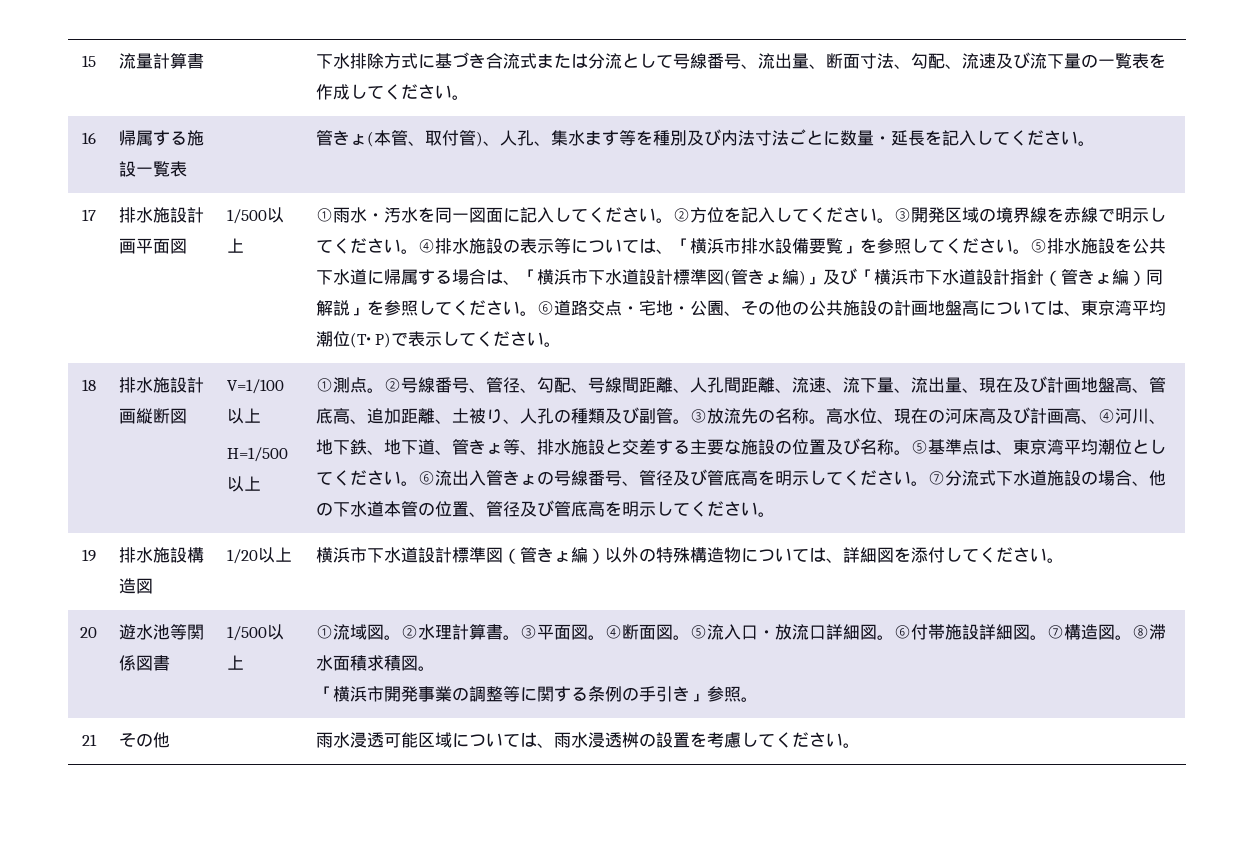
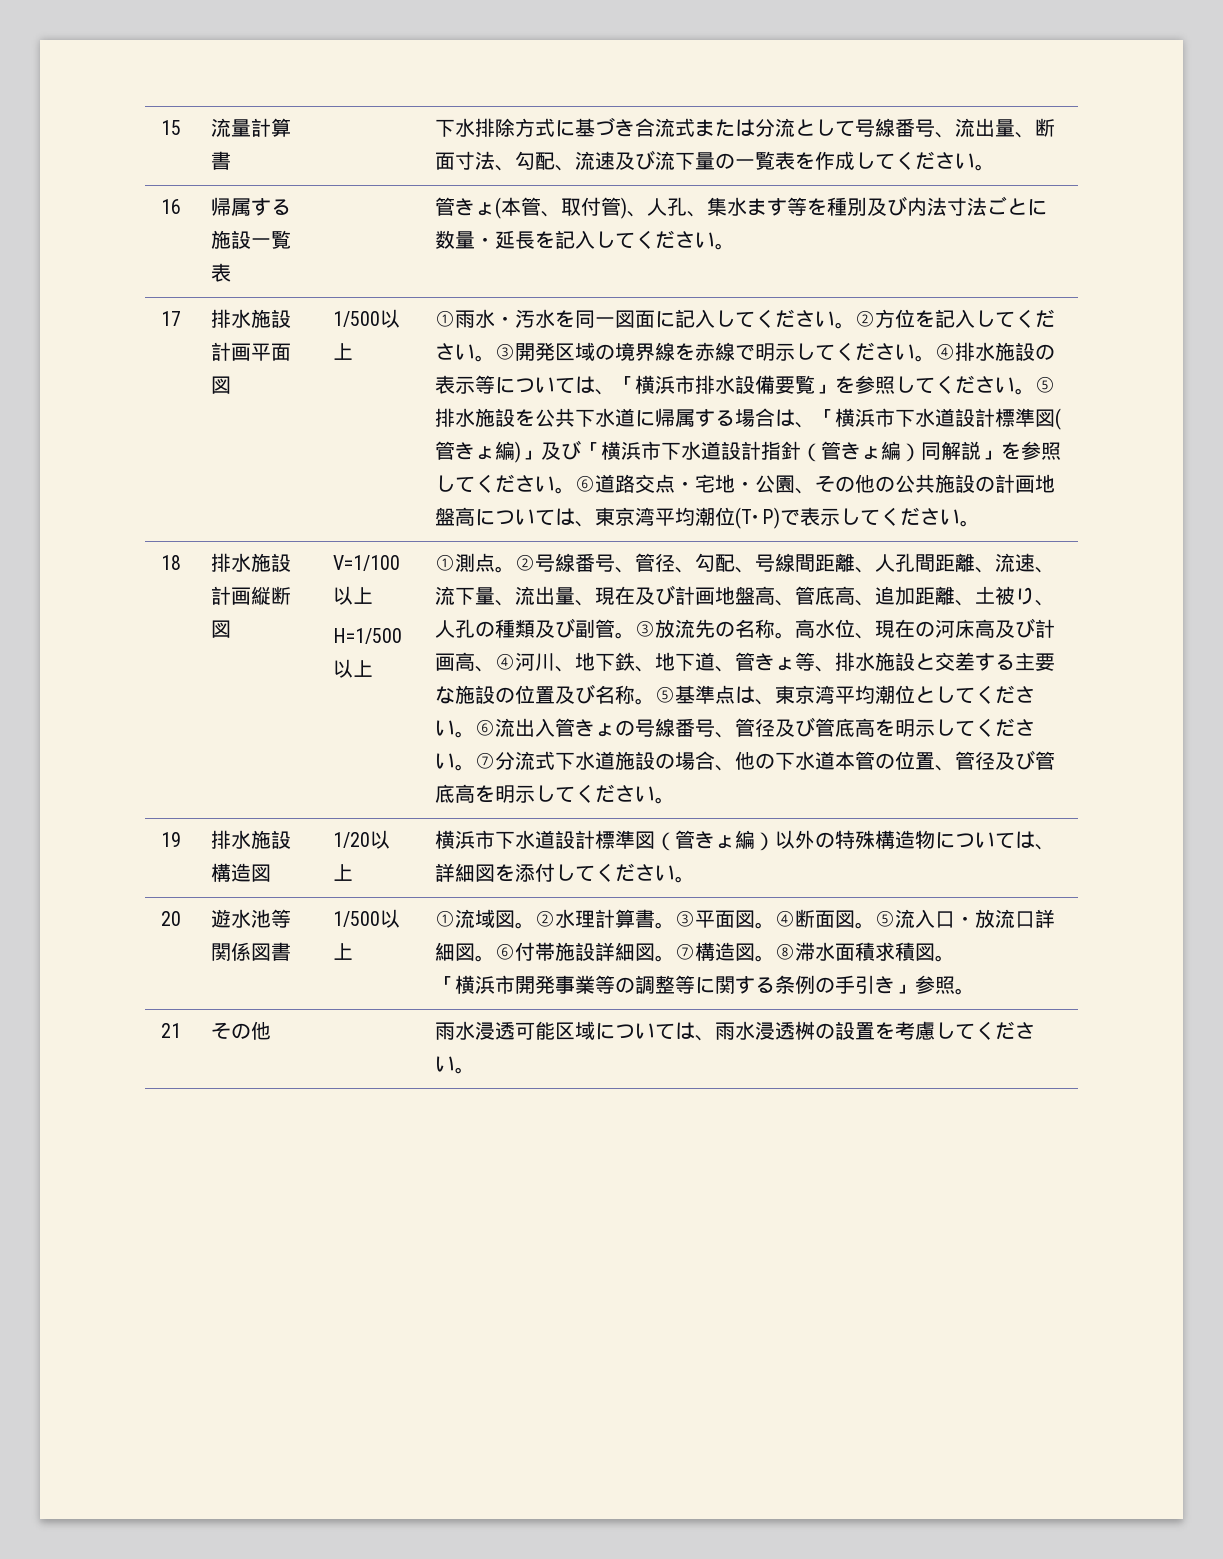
- 「横浜市開発事業の調整等に関する条例の手引き」参照。
+ 「横浜市開発事業等の調整等に関する条例の手引き」参照。

